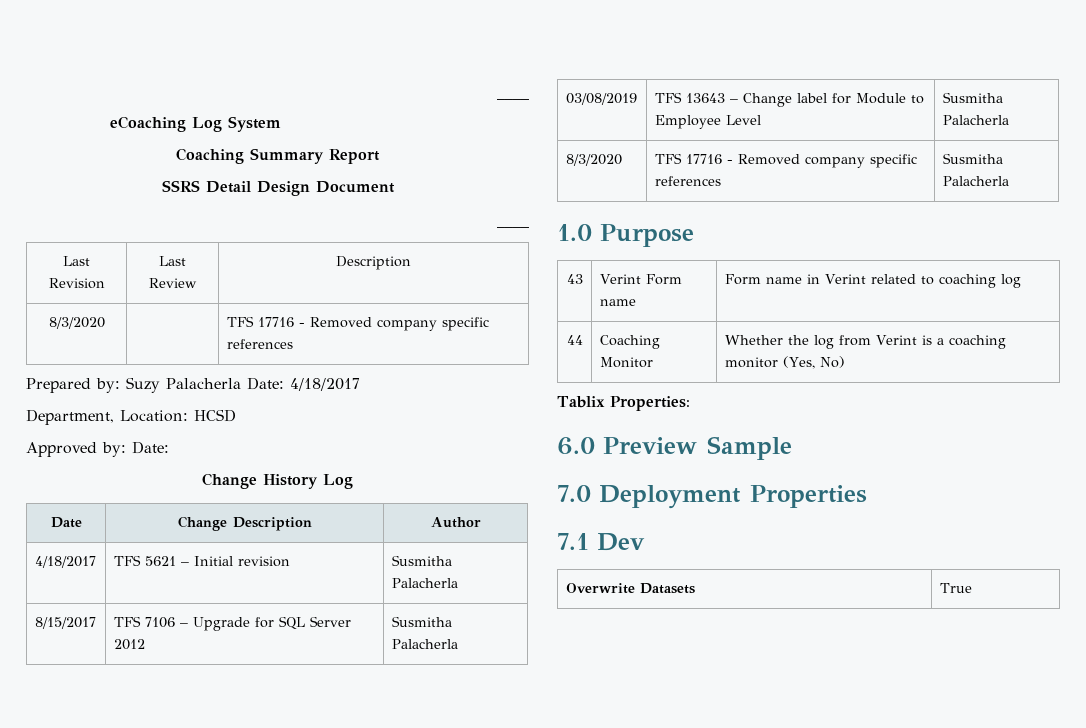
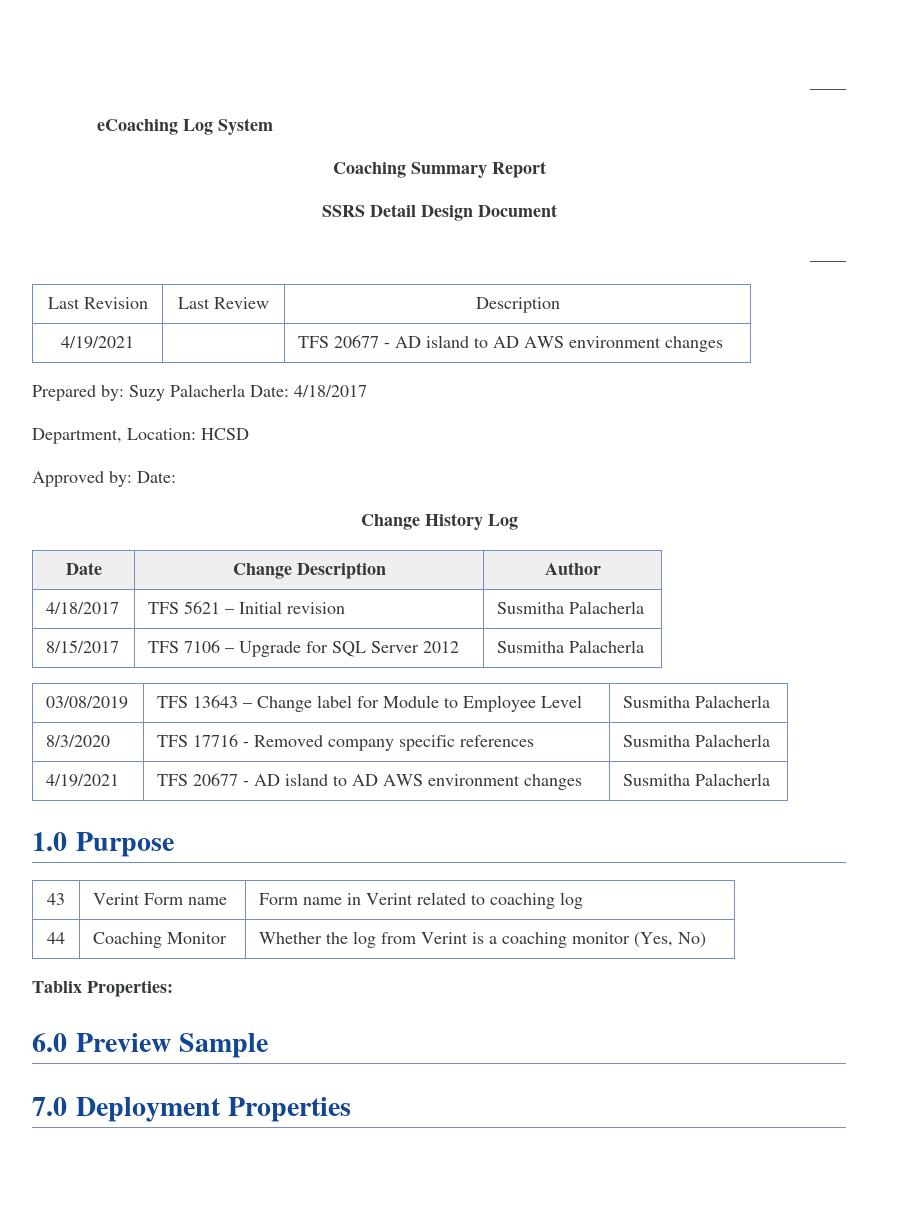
- 8/3/2020 | | TFS 17716 - Removed company specific references
+ 4/19/2021 | | TFS 20677 - AD island to AD AWS environment changes
+ 4/19/2021 | TFS 20677 - AD island to AD AWS environment changes | Susmitha Palacherla
- 7.1 Dev
- Overwrite Datasets | True

